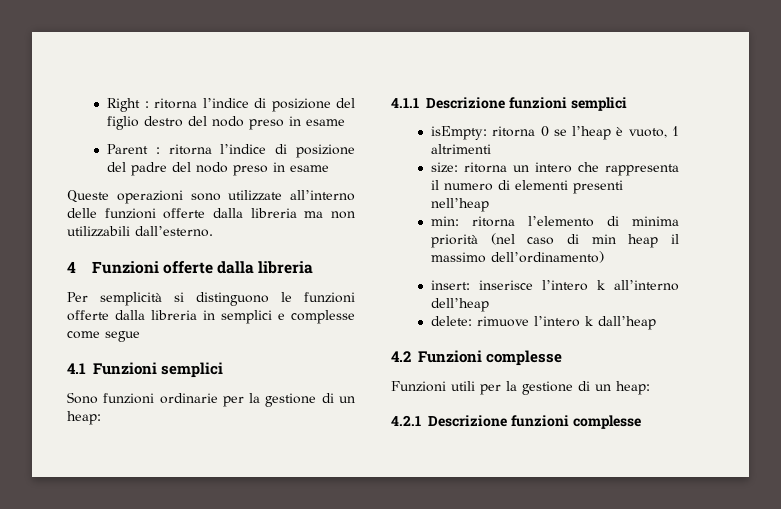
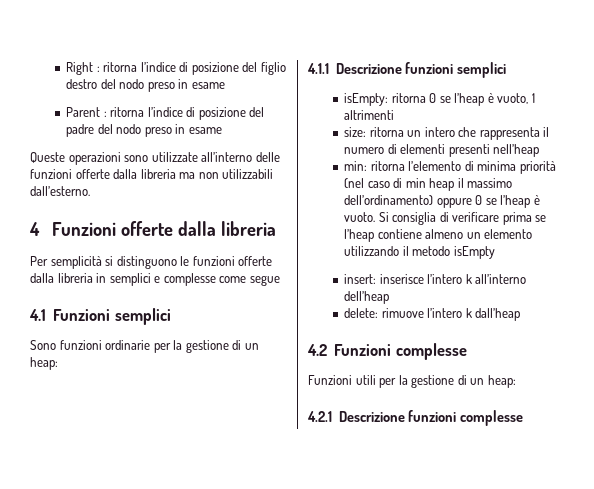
- min: ritorna l’elemento di minima priorità (nel caso di min heap il massimo dell’ordinamento)
+ min: ritorna l’elemento di minima priorità (nel caso di min heap il massimo dell’ordinamento) oppure 0 se l’heap è vuoto. Si consiglia di verificare prima se l’heap contiene almeno un elemento utilizzando il metodo isEmpty

